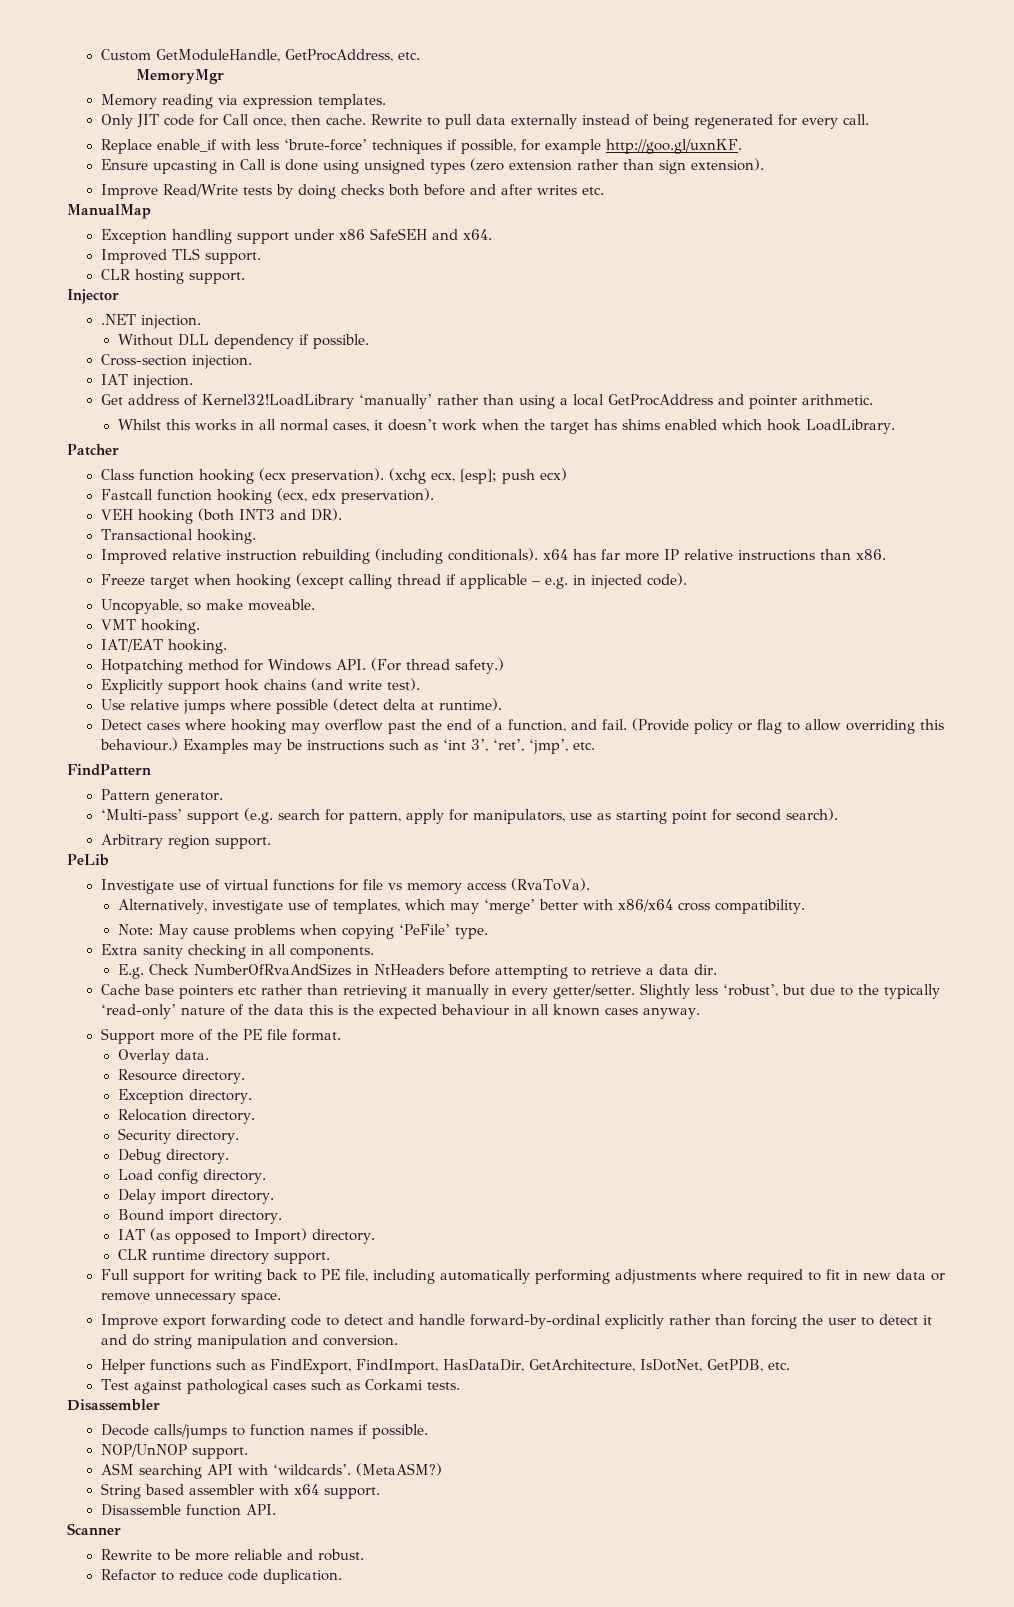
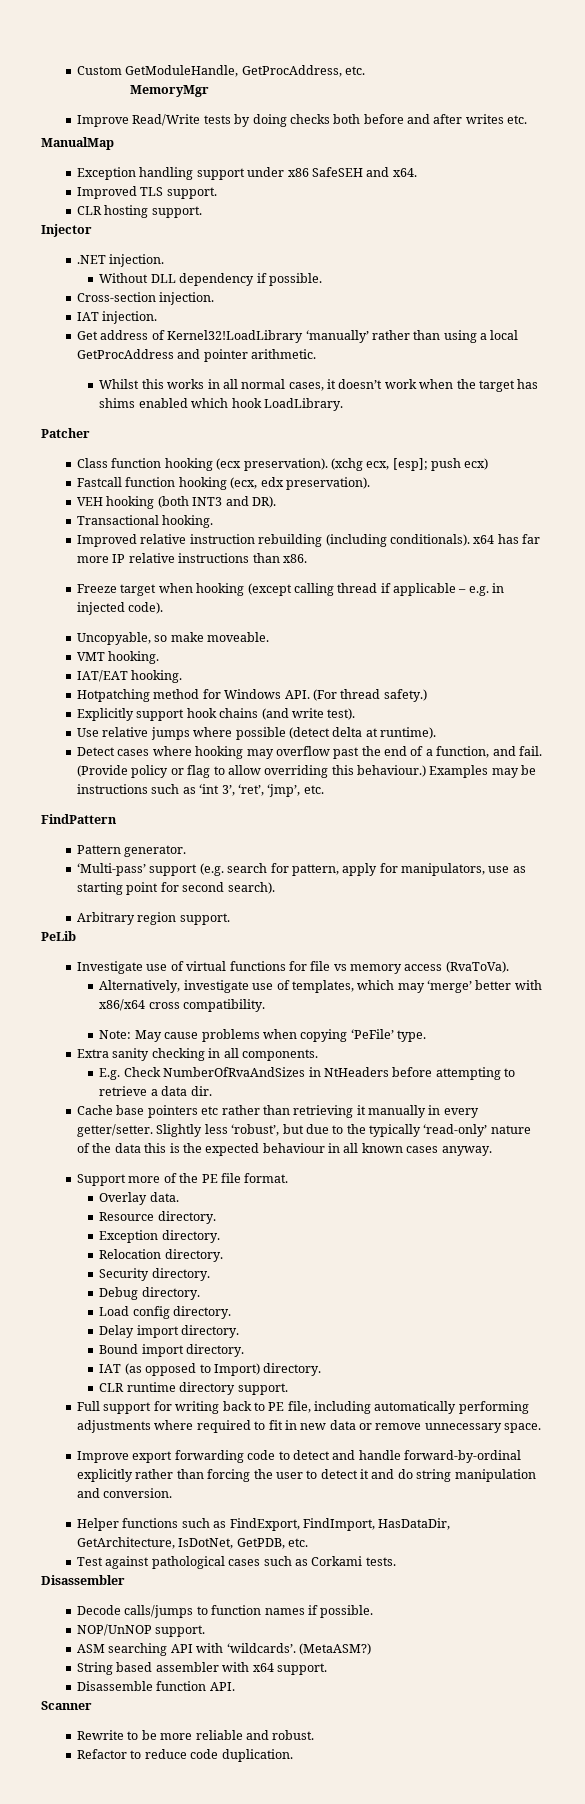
- Memory reading via expression templates.
- Only JIT code for Call once, then cache. Rewrite to pull data externally instead of being regenerated for every call.
- Replace enable_if with less ‘brute-force’ techniques if possible, for example http://goo.gl/uxnKF.
- Ensure upcasting in Call is done using unsigned types (zero extension rather than sign extension).

